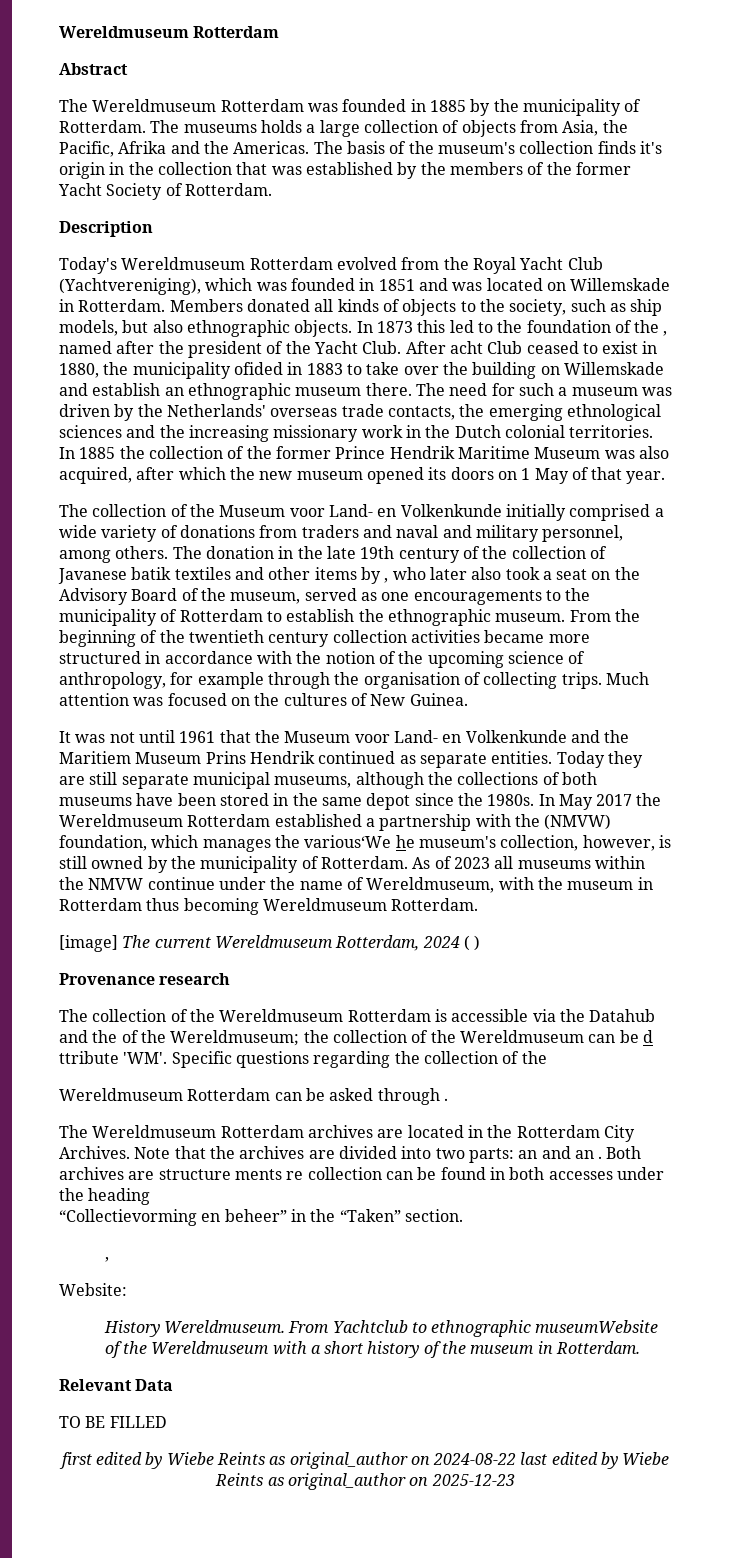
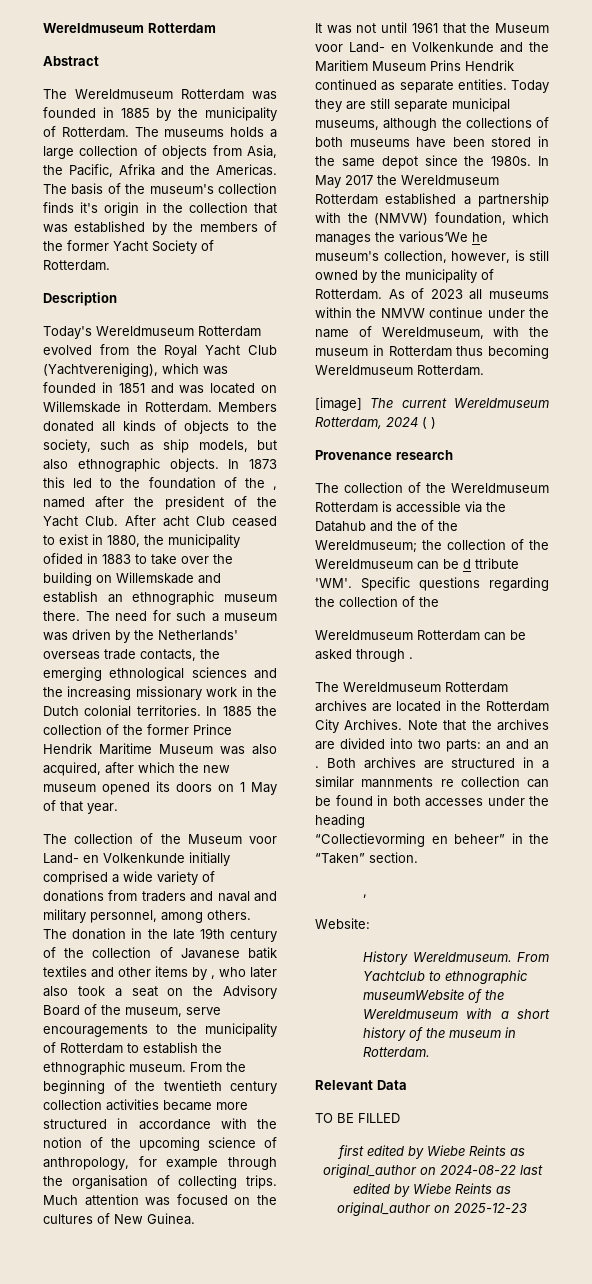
- The donation in the late 19th century of the collection of Javanese batik textiles and other items by , who later also took a seat on the Advisory Board of the museum, served as one encouragements to the municipality of Rotterdam to establish the ethnographic museum.
+ The donation in the late 19th century of the collection of Javanese batik textiles and other items by , who later also took a seat on the Advisory Board of the museum, serve encouragements to the municipality of Rotterdam to establish the ethnographic museum.
- Both archives are structure ments re collection can be found in both accesses under the heading
+ Both archives are structured in a similar mannments re collection can be found in both accesses under the heading

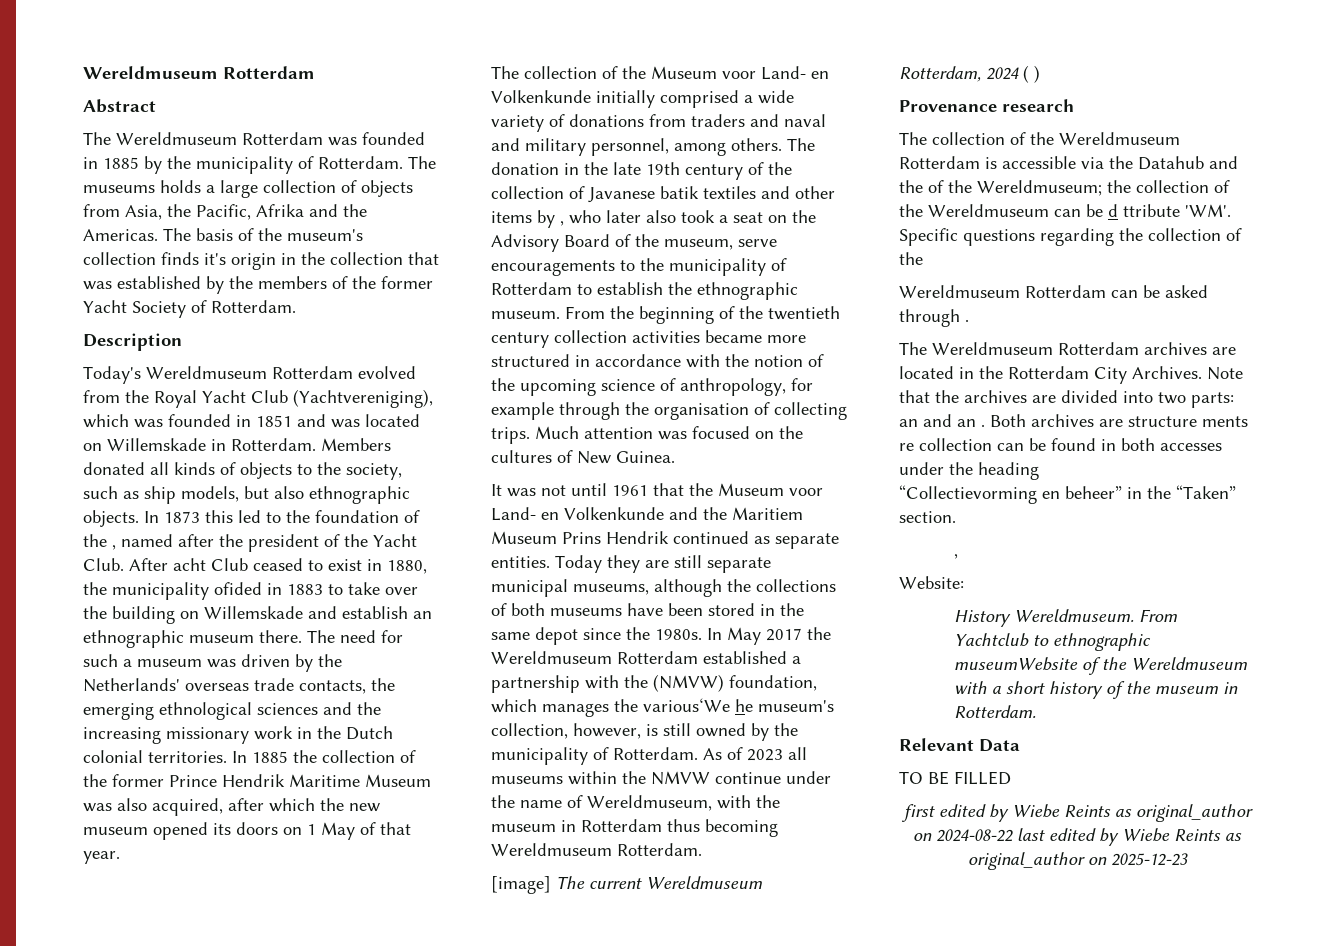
- Both archives are structured in a similar mannments re collection can be found in both accesses under the heading
+ Both archives are structure ments re collection can be found in both accesses under the heading

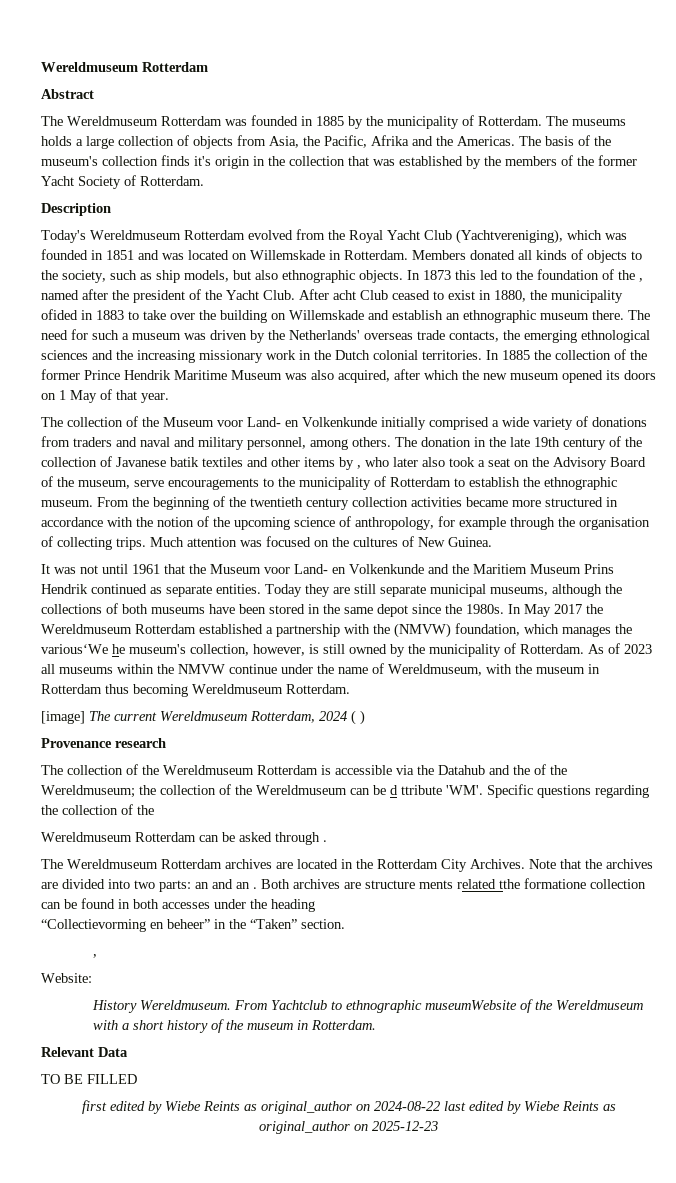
- Both archives are structure ments re collection can be found in both accesses under the heading
+ Both archives are structure ments related tthe formatione collection can be found in both accesses under the heading

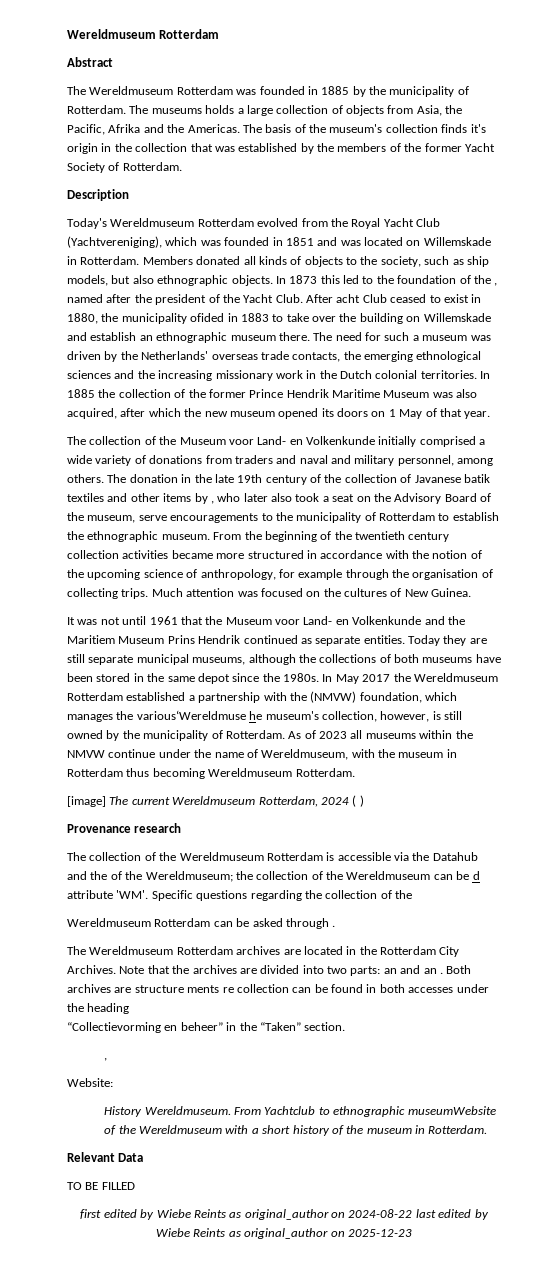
- In May 2017 the Wereldmuseum Rotterdam established a partnership with the (NMVW) foundation, which manages the various‘We he museum's collection, however, is still owned by the municipality of Rotterdam.
+ In May 2017 the Wereldmuseum Rotterdam established a partnership with the (NMVW) foundation, which manages the various‘Wereldmuse he museum's collection, however, is still owned by the municipality of Rotterdam.
- The collection of the Wereldmuseum Rotterdam is accessible via the Datahub and the of the Wereldmuseum; the collection of the Wereldmuseum can be d ttribute 'WM'. Specific questions regarding the collection of the
+ The collection of the Wereldmuseum Rotterdam is accessible via the Datahub and the of the Wereldmuseum; the collection of the Wereldmuseum can be d attribute 'WM'. Specific questions regarding the collection of the
- Both archives are structure ments related tthe formatione collection can be found in both accesses under the heading
+ Both archives are structure ments re collection can be found in both accesses under the heading

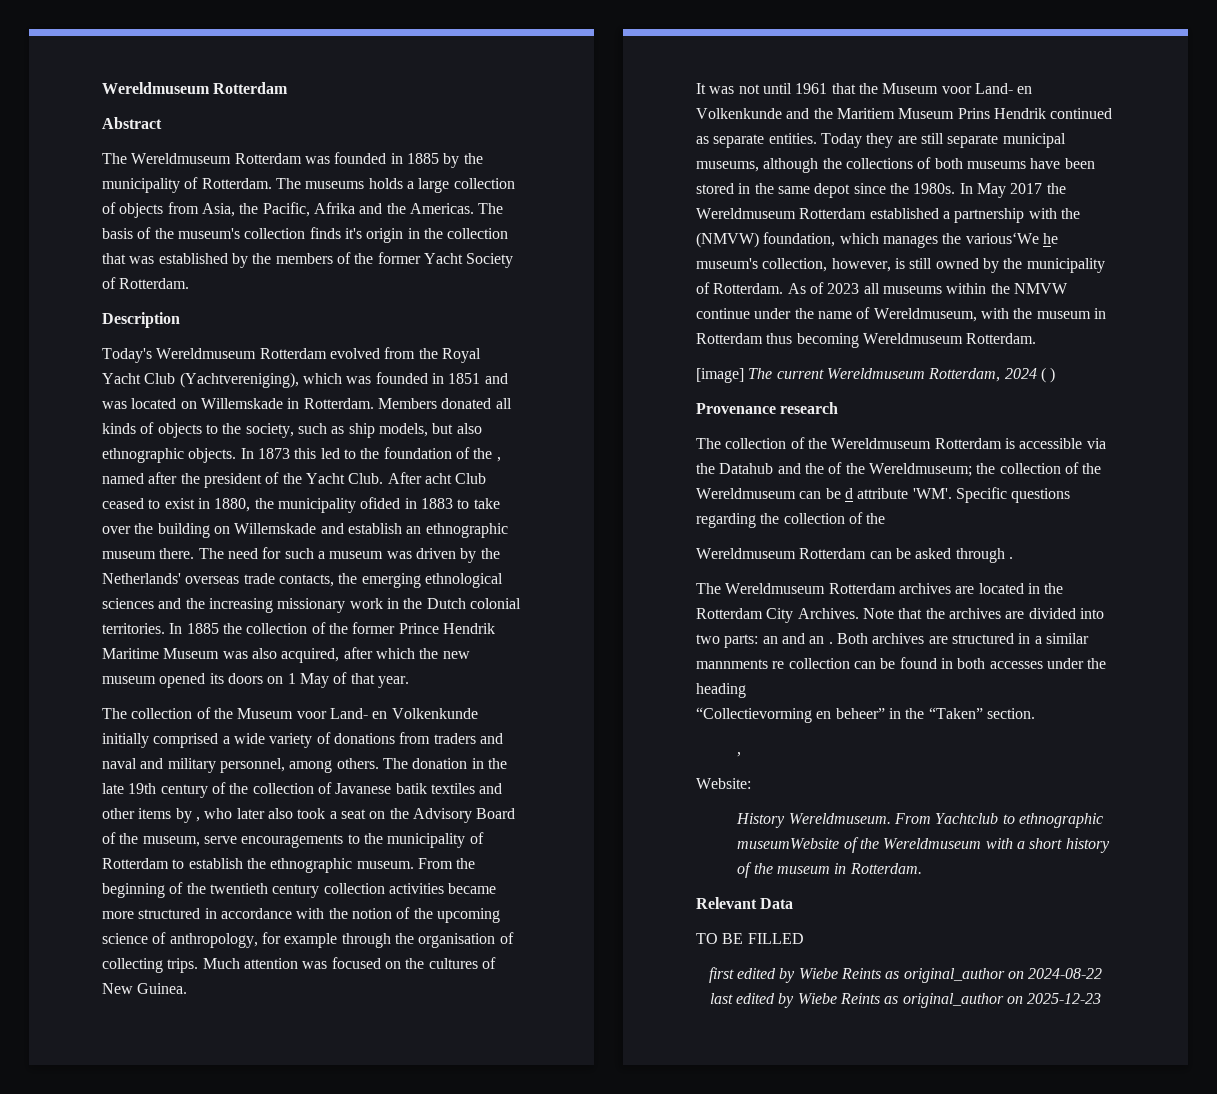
- In May 2017 the Wereldmuseum Rotterdam established a partnership with the (NMVW) foundation, which manages the various‘Wereldmuse he museum's collection, however, is still owned by the municipality of Rotterdam.
+ In May 2017 the Wereldmuseum Rotterdam established a partnership with the (NMVW) foundation, which manages the various‘We he museum's collection, however, is still owned by the municipality of Rotterdam.
- Both archives are structure ments re collection can be found in both accesses under the heading
+ Both archives are structured in a similar mannments re collection can be found in both accesses under the heading

